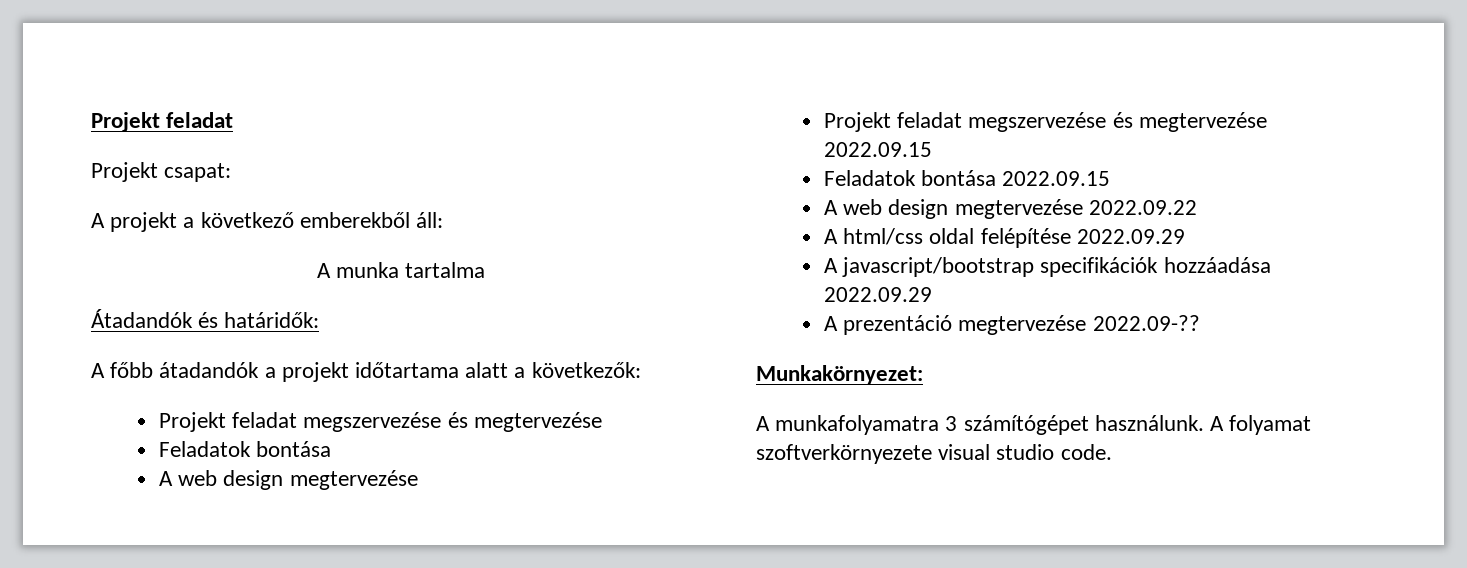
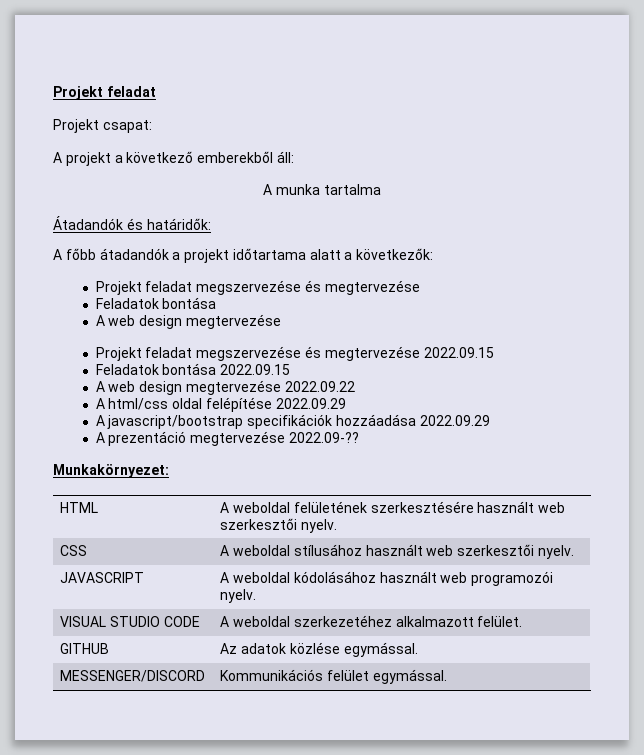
- A munkafolyamatra 3 számítógépet használunk. A folyamat szoftverkörnyezete visual studio code.
+ HTML | A weboldal felületének szerkesztésére használt web szerkesztői nyelv.
+ CSS | A weboldal stílusához használt web szerkesztői nyelv.
+ JAVASCRIPT | A weboldal kódolásához használt web programozói nyelv.
+ VISUAL STUDIO CODE | A weboldal szerkezetéhez alkalmazott felület.
+ GITHUB | Az adatok közlése egymással.
+ MESSENGER/DISCORD | Kommunikációs felület egymással.

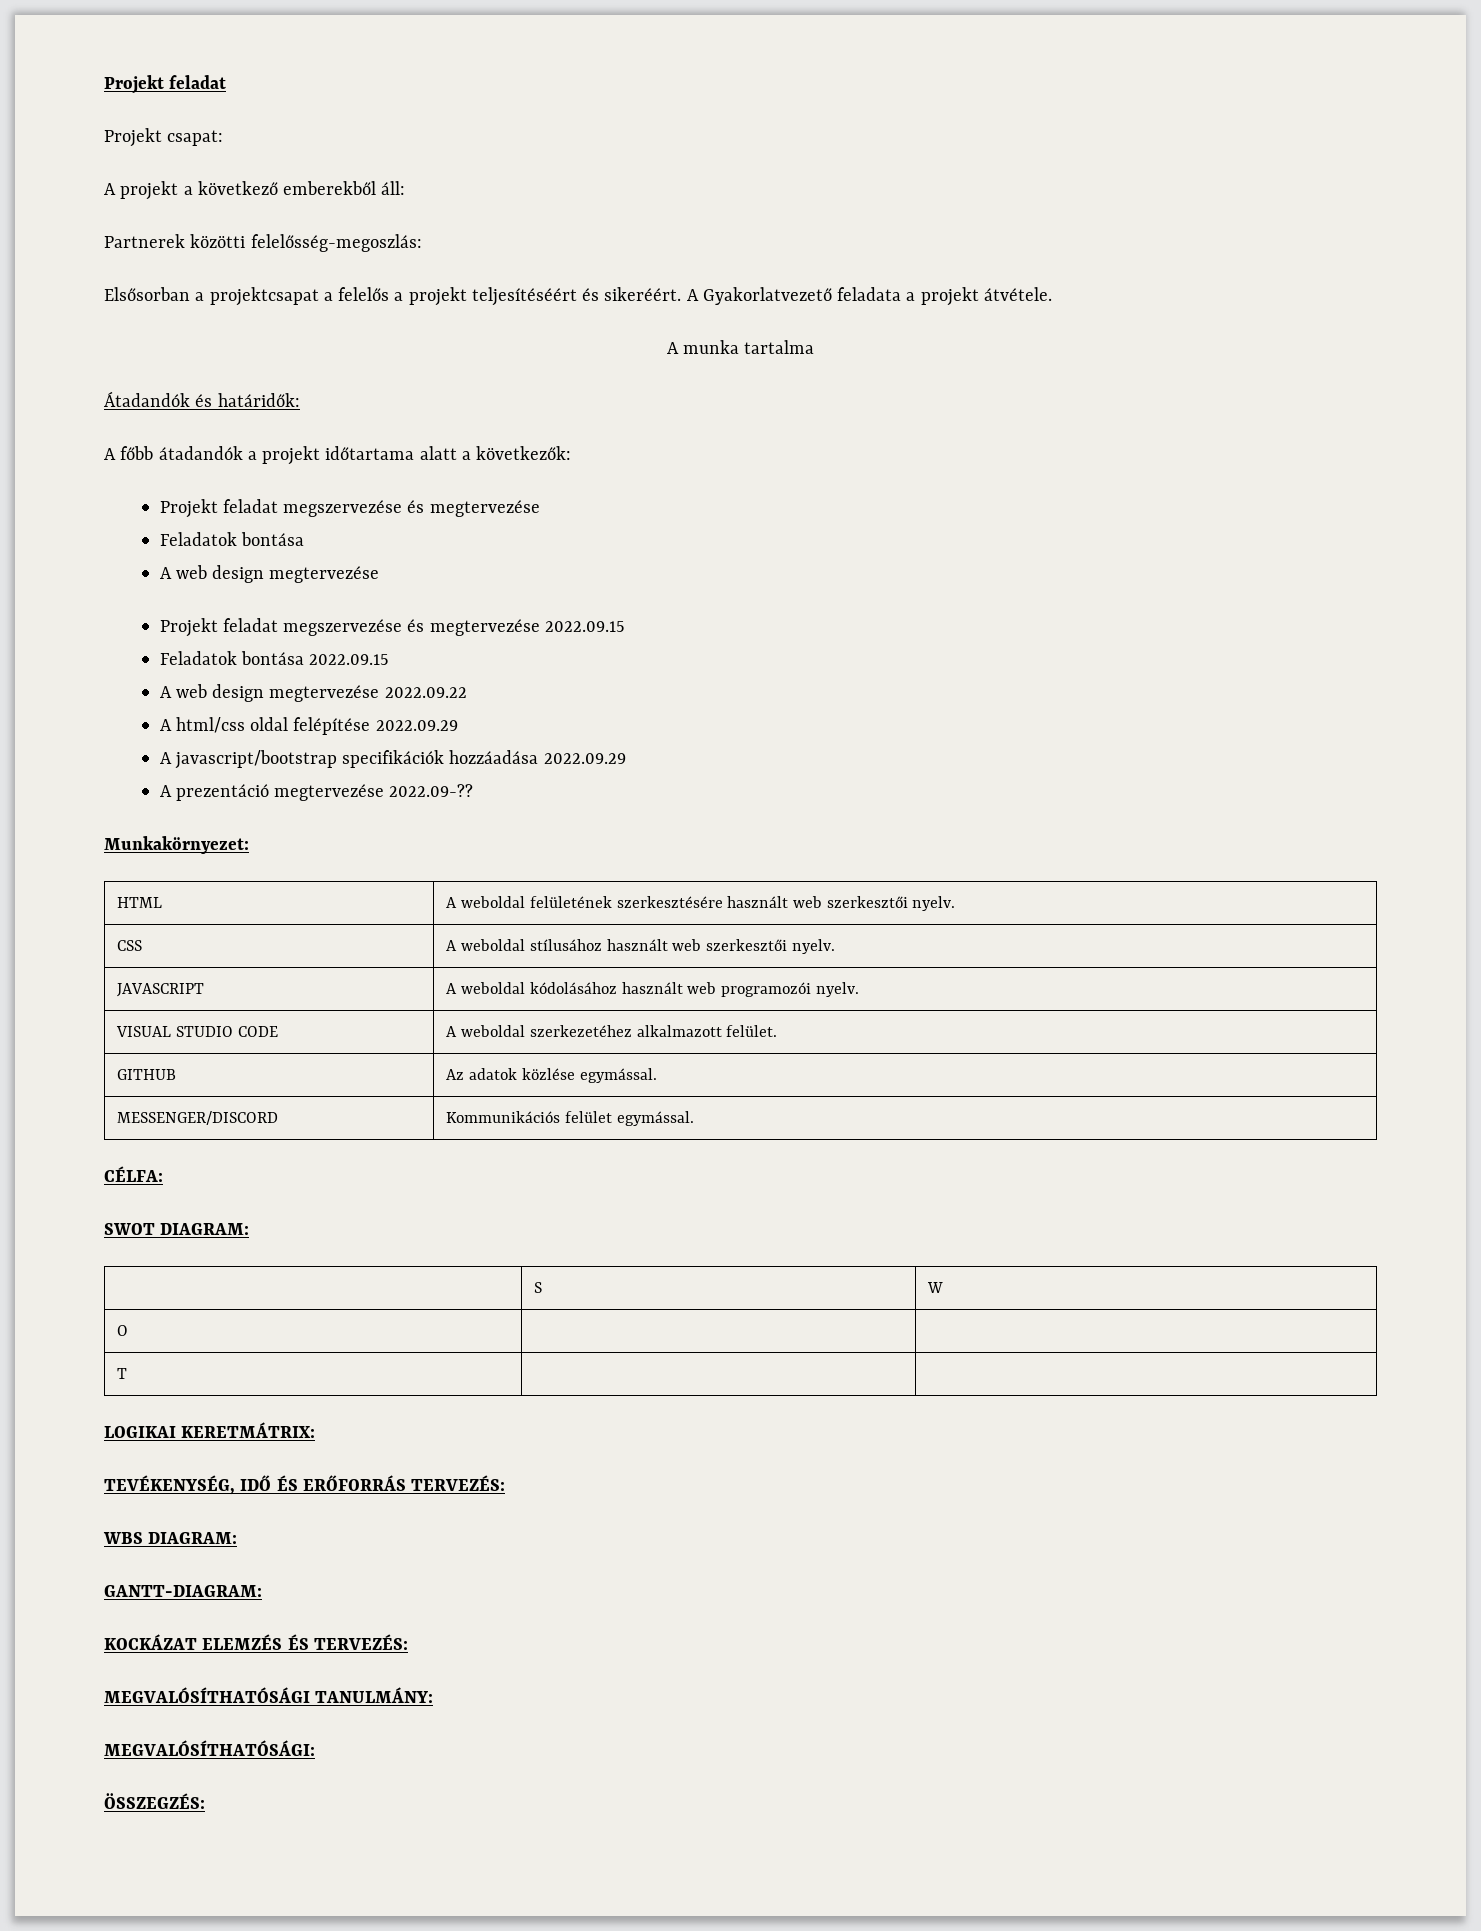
+ Partnerek közötti felelősség-megoszlás:
+ Elsősorban a projektcsapat a felelős a projekt teljesítéséért és sikeréért. A Gyakorlatvezető feladata a projekt átvétele.
+ CÉLFA:
+ SWOT DIAGRAM:
+ | S | W
+ O | |
+ T | |
+ LOGIKAI KERETMÁTRIX:
+ TEVÉKENYSÉG, IDŐ ÉS ERŐFORRÁS TERVEZÉS:
+ WBS DIAGRAM:
+ GANTT-DIAGRAM:
+ KOCKÁZAT ELEMZÉS ÉS TERVEZÉS:
+ MEGVALÓSÍTHATÓSÁGI TANULMÁNY:
+ MEGVALÓSÍTHATÓSÁGI:
+ ÖSSZEGZÉS:

